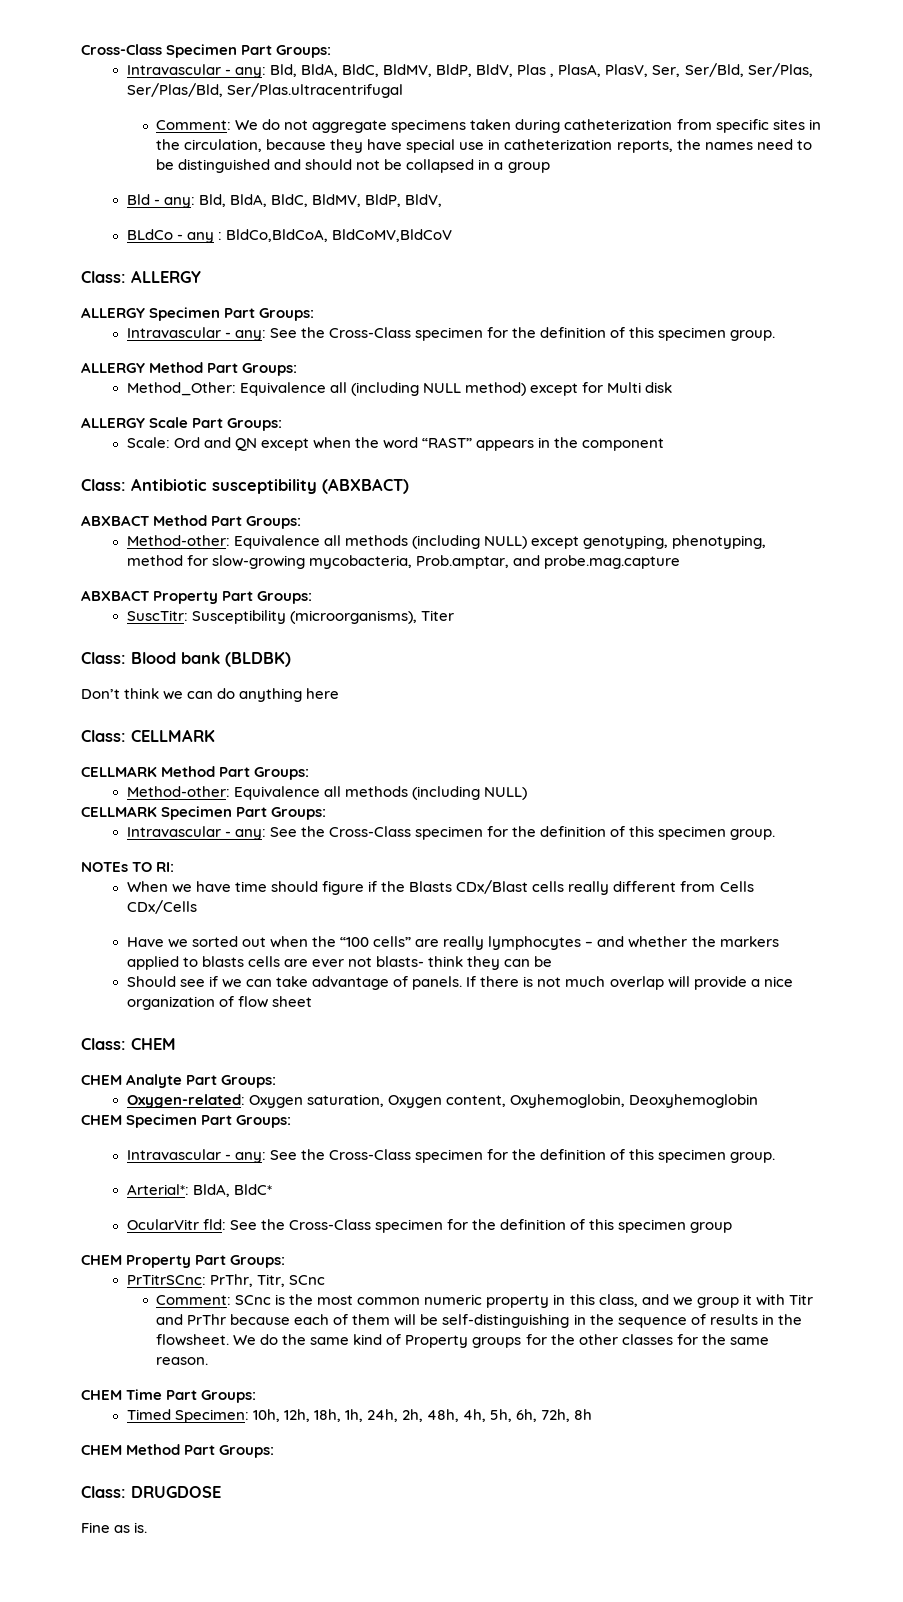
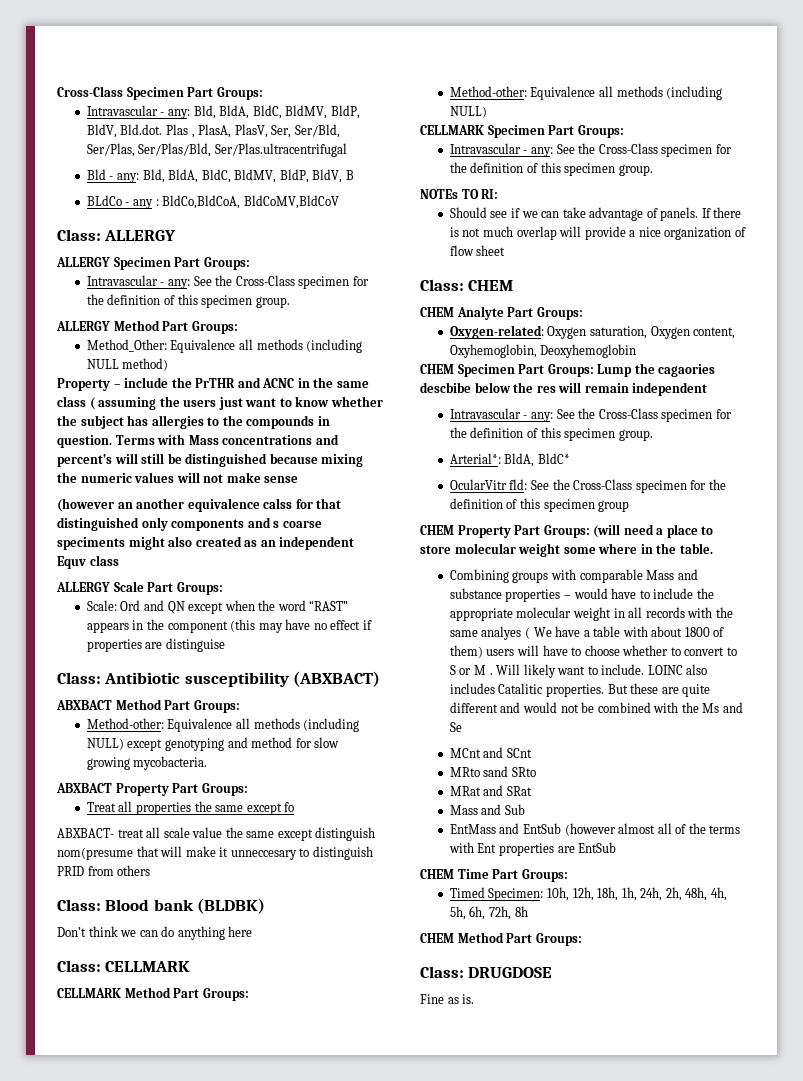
- Intravascular - any: Bld, BldA, BldC, BldMV, BldP, BldV, Plas , PlasA, PlasV, Ser, Ser/Bld, Ser/Plas, Ser/Plas/Bld, Ser/Plas.ultracentrifugal
+ Intravascular - any: Bld, BldA, BldC, BldMV, BldP, BldV, Bld.dot. Plas , PlasA, PlasV, Ser, Ser/Bld, Ser/Plas, Ser/Plas/Bld, Ser/Plas.ultracentrifugal
- Comment: We do not aggregate specimens taken during catheterization from specific sites in the circulation, because they have special use in catheterization reports, the names need to be distinguished and should not be collapsed in a group
- Bld - any: Bld, BldA, BldC, BldMV, BldP, BldV,
+ Bld - any: Bld, BldA, BldC, BldMV, BldP, BldV, B
- Method_Other: Equivalence all (including NULL method) except for Multi disk
+ Method_Other: Equivalence all methods (including NULL method)
+ Property – include the PrTHR and ACNC in the same class ( assuming the users just want to know whether the subject has allergies to the compounds in question. Terms with Mass concentrations and percent’s will still be distinguished because mixing the numeric values will not make sense
+ (however an another equivalence calss for that distinguished only components and s coarse speciments might also created as an independent Equv class
- Scale: Ord and QN except when the word “RAST” appears in the component
+ Scale: Ord and QN except when the word “RAST” appears in the component (this may have no effect if properties are distinguise
- Method-other: Equivalence all methods (including NULL) except genotyping, phenotyping, method for slow-growing mycobacteria, Prob.amptar, and probe.mag.capture
+ Method-other: Equivalence all methods (including NULL) except genotyping and method for slow growing mycobacteria.
  ABXBACT Property Part Groups:
- SuscTitr: Susceptibility (microorganisms), Titer
+ Treat all properties the same except fo
+ ABXBACT- treat all scale value the same except distinguish nom(presume that will make it unneccesary to distinguish PRID from others
- When we have time should figure if the Blasts CDx/Blast cells really different from Cells CDx/Cells
- Have we sorted out when the “100 cells” are really lymphocytes – and whether the markers applied to blasts cells are ever not blasts- think they can be
- CHEM Specimen Part Groups:
+ CHEM Specimen Part Groups: Lump the cagaories descbibe below the res will remain independent
- CHEM Property Part Groups:
- PrTitrSCnc: PrThr, Titr, SCnc
- Comment: SCnc is the most common numeric property in this class, and we group it with Titr and PrThr because each of them will be self-distinguishing in the sequence of results in the flowsheet. We do the same kind of Property groups for the other classes for the same reason.
+ CHEM Property Part Groups: (will need a place to store molecular weight some where in the table.
+ Combining groups with comparable Mass and substance properties – would have to include the appropriate molecular weight in all records with the same analyes ( We have a table with about 1800 of them) users will have to choose whether to convert to S or M . Will likely want to include. LOINC also includes Catalitic properties. But these are quite different and would not be combined with the Ms and Se
+ MCnt and SCnt
+ MRto sand SRto
+ MRat and SRat
+ Mass and Sub
+ EntMass and EntSub (however almost all of the terms with Ent properties are EntSub

